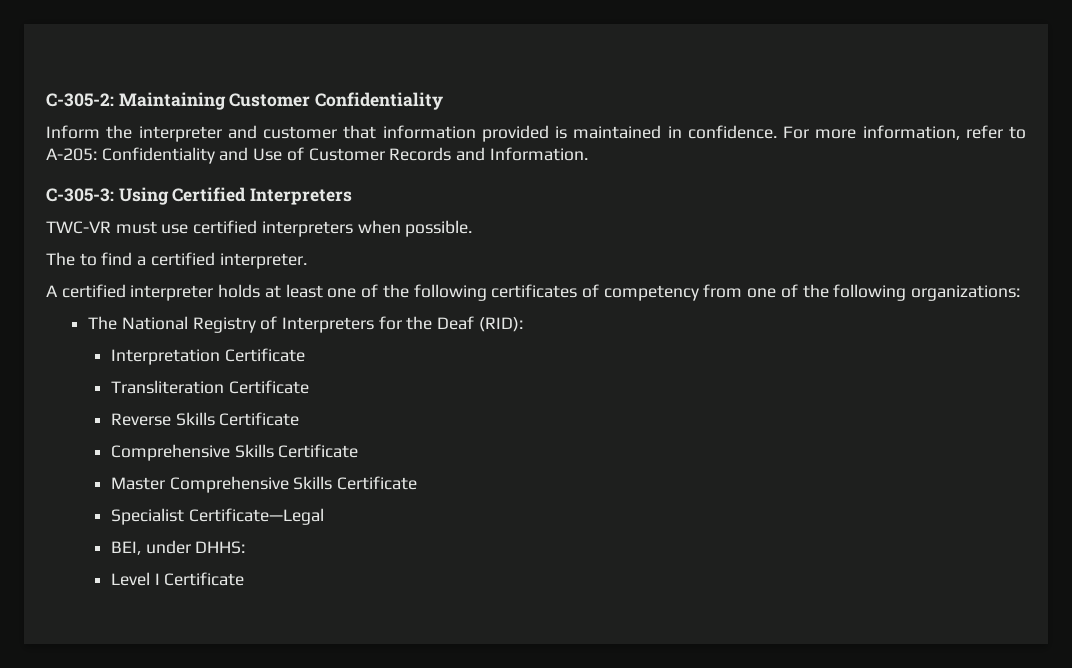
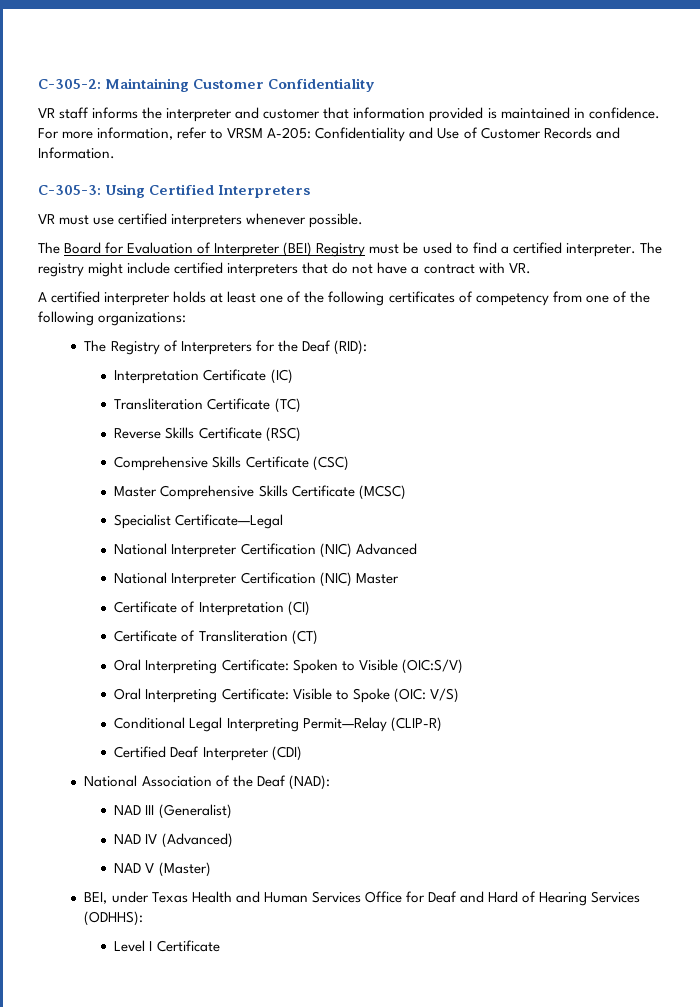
- Inform the interpreter and customer that information provided is maintained in confidence.
+ VR staff informs the interpreter and customer that information provided is maintained in confidence.
- For more information, refer to A-205: Confidentiality and Use of Customer Records and Information.
+ For more information, refer to VRSM A-205: Confidentiality and Use of Customer Records and Information.
- TWC-VR must use certified interpreters when possible.
+ VR must use certified interpreters whenever possible.
- The to find a certified interpreter.
+ The Board for Evaluation of Interpreter (BEI) Registry must be used to find a certified interpreter. The registry might include certified interpreters that do not have a contract with VR.
- The National Registry of Interpreters for the Deaf (RID):
+ The Registry of Interpreters for the Deaf (RID):
- Interpretation Certificate
+ Interpretation Certificate (IC)
- Transliteration Certificate
+ Transliteration Certificate (TC)
- Reverse Skills Certificate
- Comprehensive Skills Certificate
+ Reverse Skills Certificate (RSC)
+ Comprehensive Skills Certificate (CSC)
- Master Comprehensive Skills Certificate
+ Master Comprehensive Skills Certificate (MCSC)
- BEI, under DHHS:
+ National Interpreter Certification (NIC) Advanced
+ National Interpreter Certification (NIC) Master
+ Certificate of Interpretation (CI)
+ Certificate of Transliteration (CT)
+ Oral Interpreting Certificate: Spoken to Visible (OIC:S/V)
+ Oral Interpreting Certificate: Visible to Spoke (OIC: V/S)
+ Conditional Legal Interpreting Permit—Relay (CLIP-R)
+ Certified Deaf Interpreter (CDI)
+ National Association of the Deaf (NAD):
+ NAD III (Generalist)
+ NAD IV (Advanced)
+ NAD V (Master)
+ BEI, under Texas Health and Human Services Office for Deaf and Hard of Hearing Services (ODHHS):

